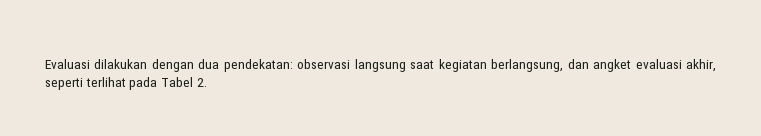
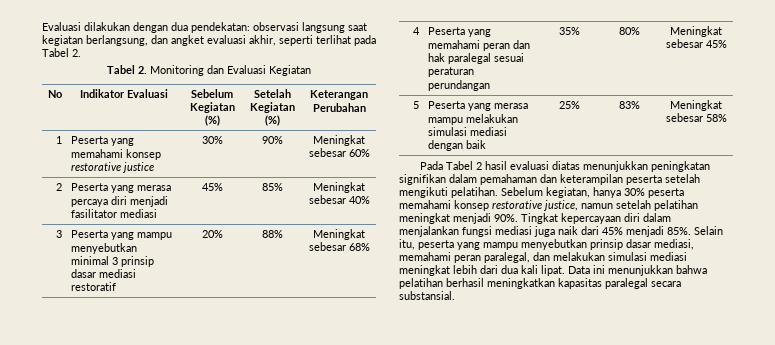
+ Tabel 2. Monitoring dan Evaluasi Kegiatan
+ No | Indikator Evaluasi | Sebelum Kegiatan (%) | Setelah Kegiatan (%) | Keterangan Perubahan
+ 1 | Peserta yang memahami konsep restorative justice | 30% | 90% | Meningkat sebesar 60%
+ 2 | Peserta yang merasa percaya diri menjadi fasilitator mediasi | 45% | 85% | Meningkat sebesar 40%
+ 3 | Peserta yang mampu menyebutkan minimal 3 prinsip dasar mediasi restoratif | 20% | 88% | Meningkat sebesar 68%
+ 4 | Peserta yang memahami peran dan hak paralegal sesuai peraturan perundangan | 35% | 80% | Meningkat sebesar 45%
+ 5 | Peserta yang merasa mampu melakukan simulasi mediasi dengan baik | 25% | 83% | Meningkat sebesar 58%
+ Pada Tabel 2 hasil evaluasi diatas menunjukkan peningkatan signifikan dalam pemahaman dan keterampilan peserta setelah mengikuti pelatihan. Sebelum kegiatan, hanya 30% peserta memahami konsep restorative justice, namun setelah pelatihan meningkat menjadi 90%. Tingkat kepercayaan diri dalam menjalankan fungsi mediasi juga naik dari 45% menjadi 85%. Selain itu, peserta yang mampu menyebutkan prinsip dasar mediasi, memahami peran paralegal, dan melakukan simulasi mediasi meningkat lebih dari dua kali lipat. Data ini menunjukkan bahwa pelatihan berhasil meningkatkan kapasitas paralegal secara substansial.

